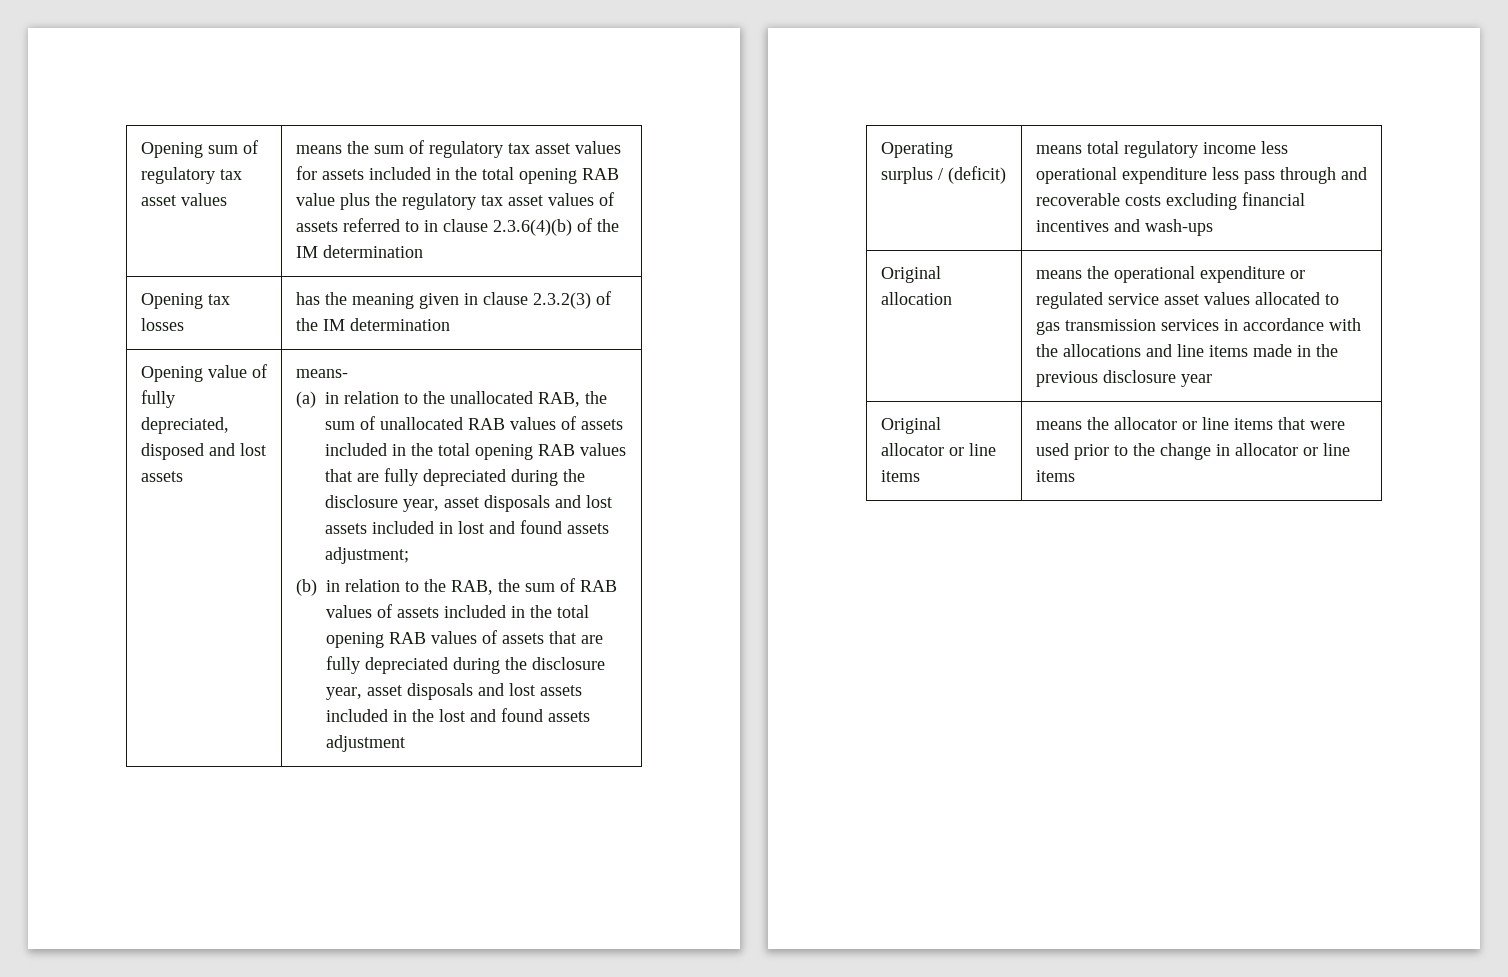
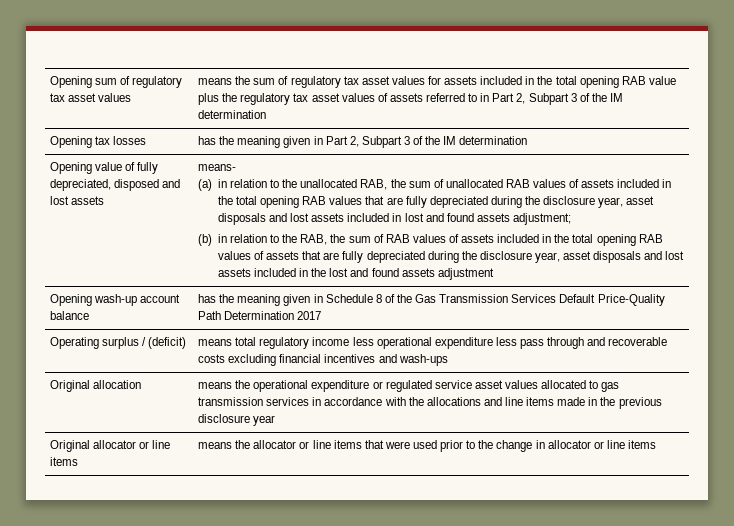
- means the sum of regulatory tax asset values for assets included in the total opening RAB value plus the regulatory tax asset values of assets referred to in clause 2.3.6(4)(b) of the IM determination
+ means the sum of regulatory tax asset values for assets included in the total opening RAB value plus the regulatory tax asset values of assets referred to in Part 2, Subpart 3 of the IM determination
- Opening tax losses | has the meaning given in clause 2.3.2(3) of the IM determination
+ Opening tax losses | has the meaning given in Part 2, Subpart 3 of the IM determination
+ Opening wash-up account balance | has the meaning given in Schedule 8 of the Gas Transmission Services Default Price-Quality Path Determination 2017

